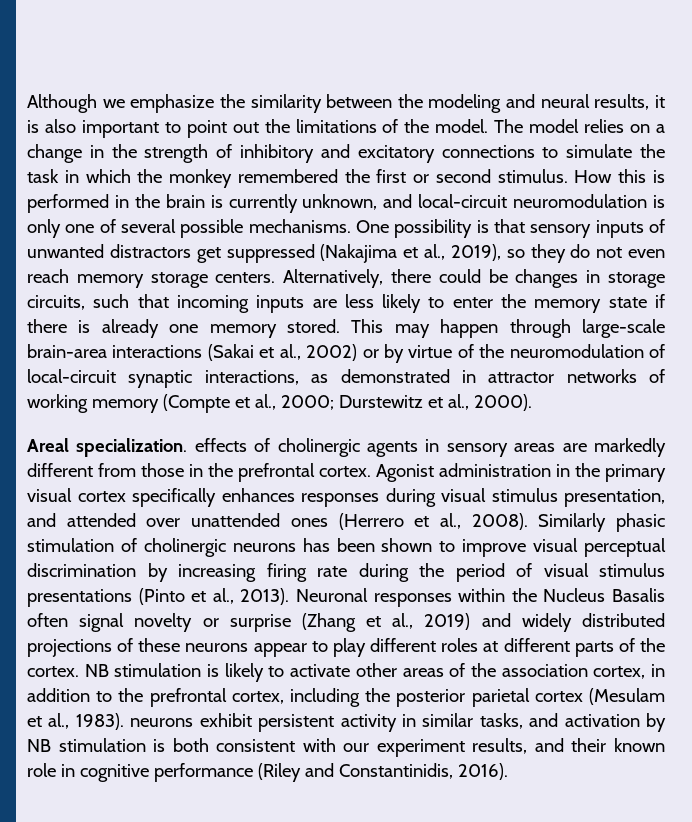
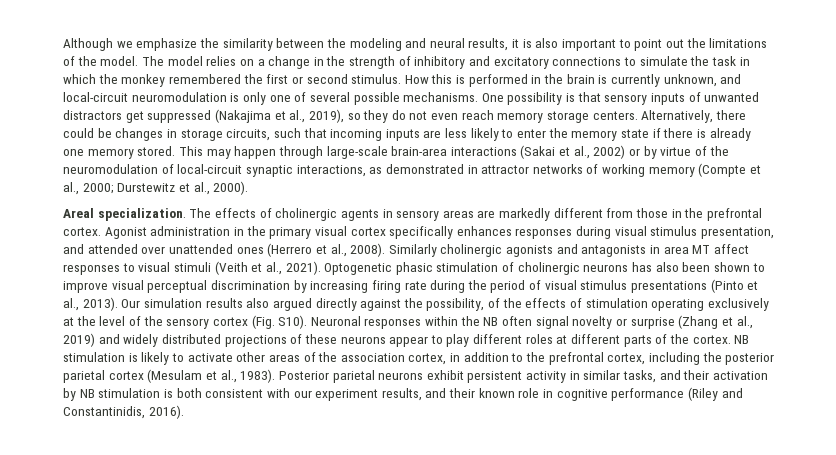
- Areal specialization. effects of cholinergic agents in sensory areas are markedly different from those in the prefrontal cortex.
+ Areal specialization. The effects of cholinergic agents in sensory areas are markedly different from those in the prefrontal cortex.
- Similarly phasic stimulation of cholinergic neurons has been shown to improve visual perceptual discrimination by increasing firing rate during the period of visual stimulus presentations (Pinto et al., 2013).
+ Similarly cholinergic agonists and antagonists in area MT affect responses to visual stimuli (Veith et al., 2021). Optogenetic phasic stimulation of cholinergic neurons has also been shown to improve visual perceptual discrimination by increasing firing rate during the period of visual stimulus presentations (Pinto et al., 2013).
+ Our simulation results also argued directly against the possibility, of the effects of stimulation operating exclusively at the level of the sensory cortex (Fig. S10).
- Neuronal responses within the Nucleus Basalis often signal novelty or surprise (Zhang et al., 2019) and widely distributed projections of these neurons appear to play different roles at different parts of the cortex.
+ Neuronal responses within the NB often signal novelty or surprise (Zhang et al., 2019) and widely distributed projections of these neurons appear to play different roles at different parts of the cortex.
- NB stimulation is likely to activate other areas of the association cortex, in addition to the prefrontal cortex, including the posterior parietal cortex (Mesulam et al., 1983). neurons exhibit persistent activity in similar tasks, and activation by NB stimulation is both consistent with our experiment results, and their known role in cognitive performance (Riley and Constantinidis, 2016).
+ NB stimulation is likely to activate other areas of the association cortex, in addition to the prefrontal cortex, including the posterior parietal cortex (Mesulam et al., 1983). Posterior parietal neurons exhibit persistent activity in similar tasks, and their activation by NB stimulation is both consistent with our experiment results, and their known role in cognitive performance (Riley and Constantinidis, 2016).

